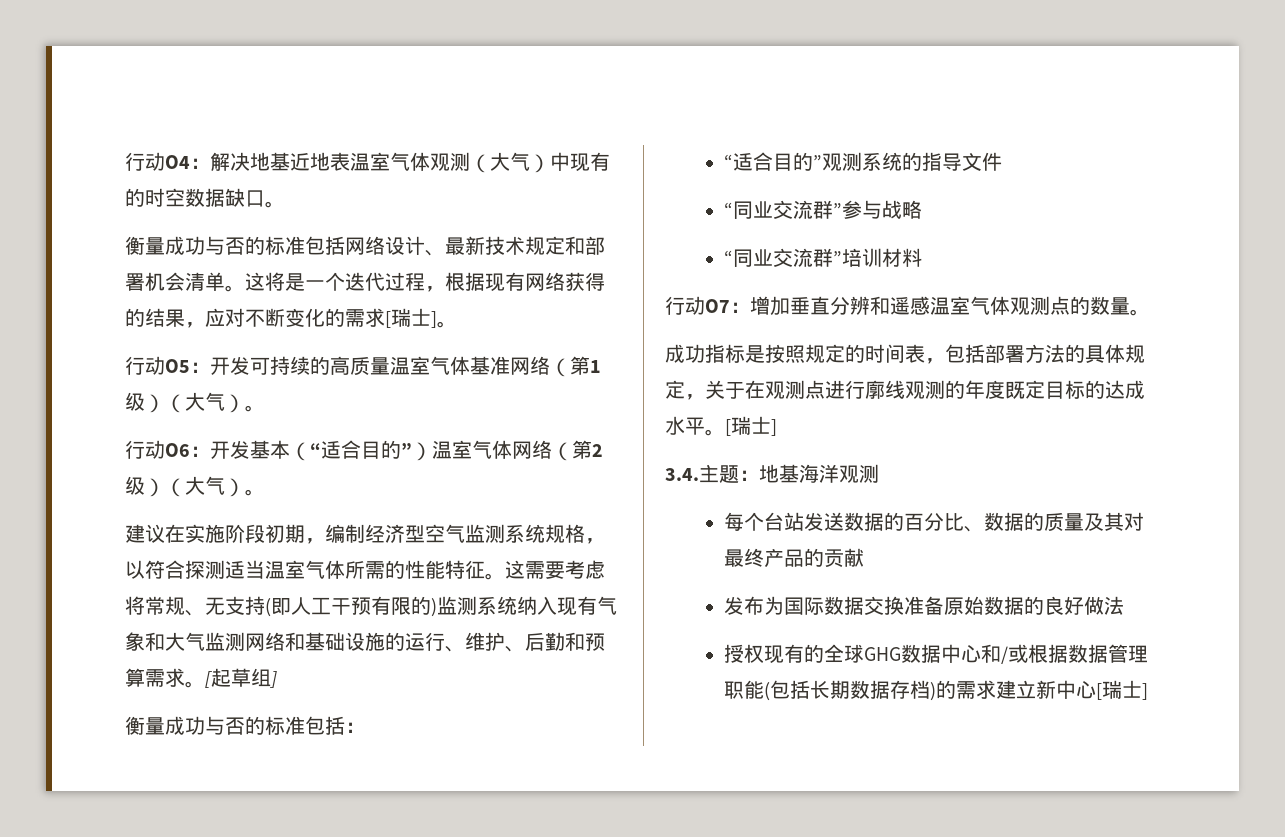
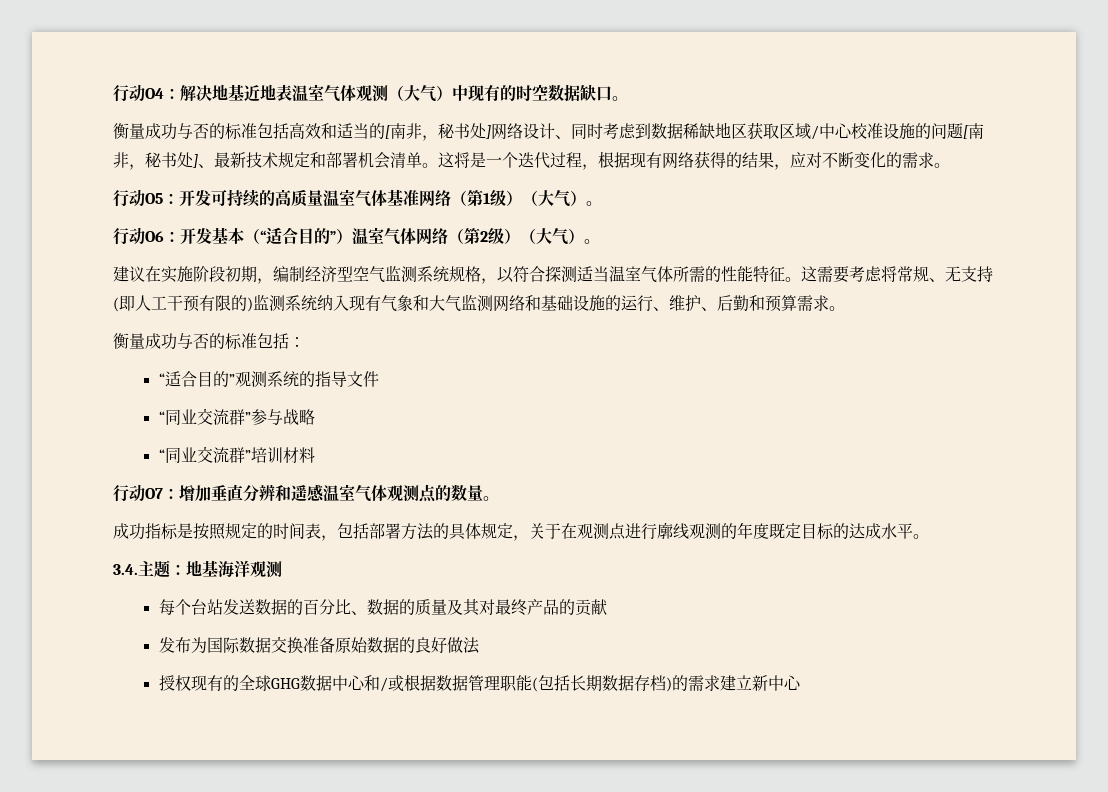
- 衡量成功与否的标准包括网络设计、最新技术规定和部署机会清单。
+ 衡量成功与否的标准包括高效和适当的[南非，秘书处]网络设计、同时考虑到数据稀缺地区获取区域/中心校准设施的问题[南非，秘书处]、最新技术规定和部署机会清单。
- 这将是一个迭代过程，根据现有网络获得的结果，应对不断变化的需求[瑞士]。
+ 这将是一个迭代过程，根据现有网络获得的结果，应对不断变化的需求。
- [起草组]
- 成功指标是按照规定的时间表，包括部署方法的具体规定，关于在观测点进行廓线观测的年度既定目标的达成水平。[瑞士]
+ 成功指标是按照规定的时间表，包括部署方法的具体规定，关于在观测点进行廓线观测的年度既定目标的达成水平。
- 授权现有的全球GHG数据中心和/或根据数据管理职能(包括长期数据存档)的需求建立新中心[瑞士]
+ 授权现有的全球GHG数据中心和/或根据数据管理职能(包括长期数据存档)的需求建立新中心

